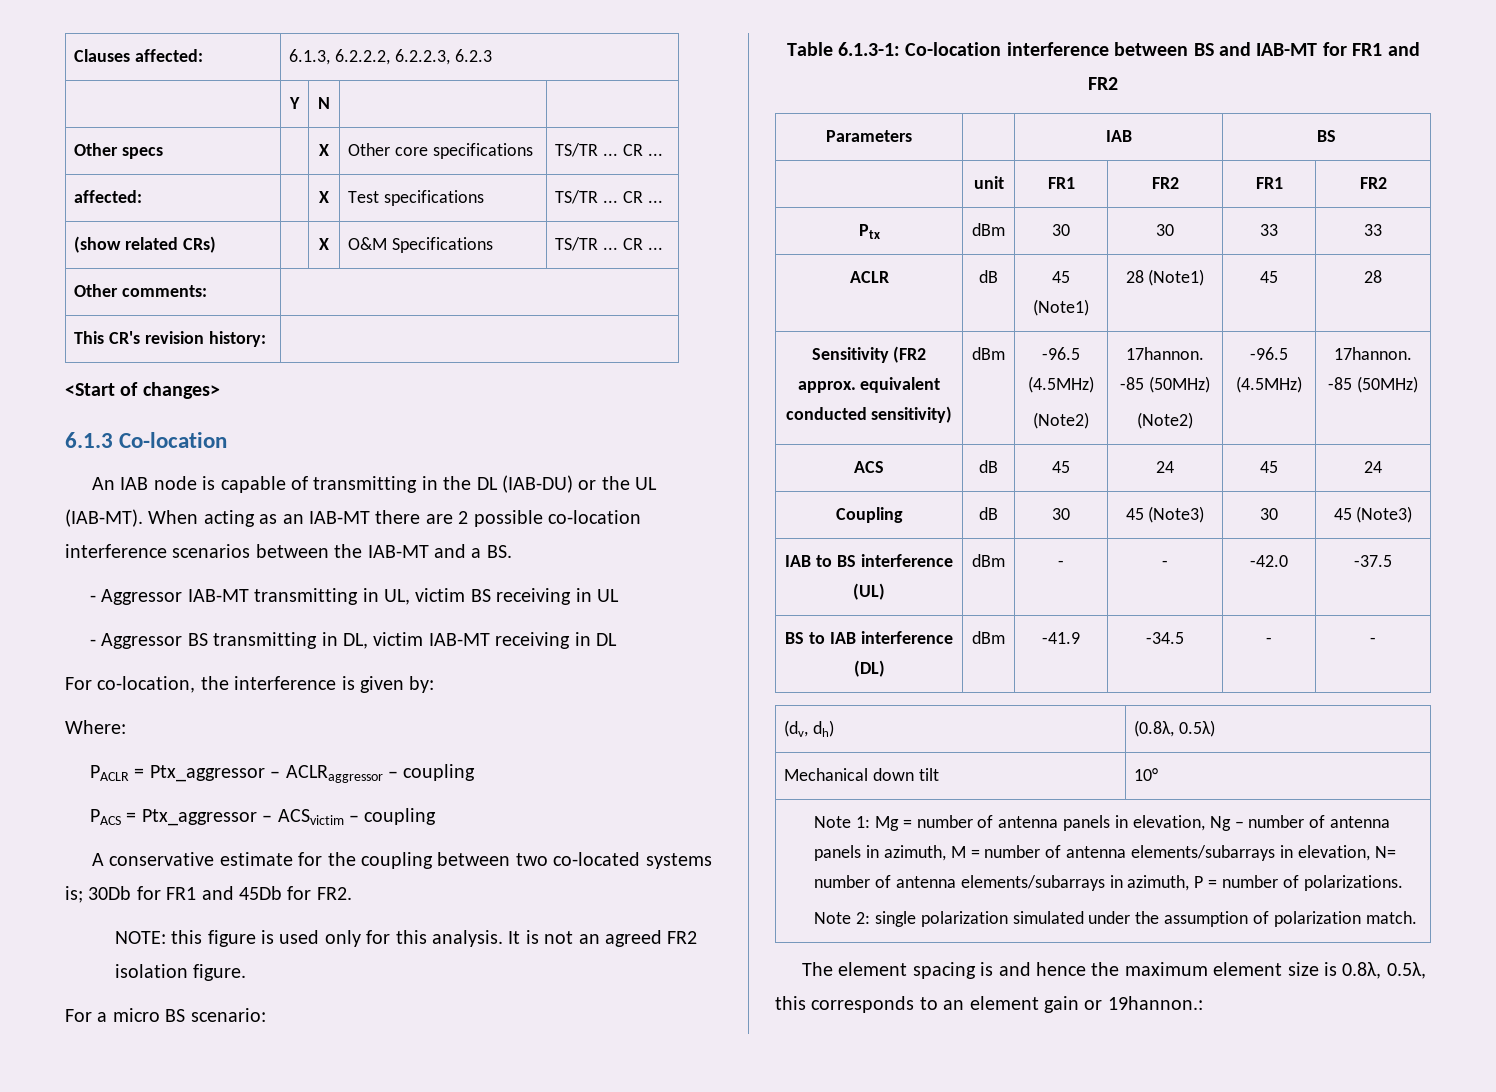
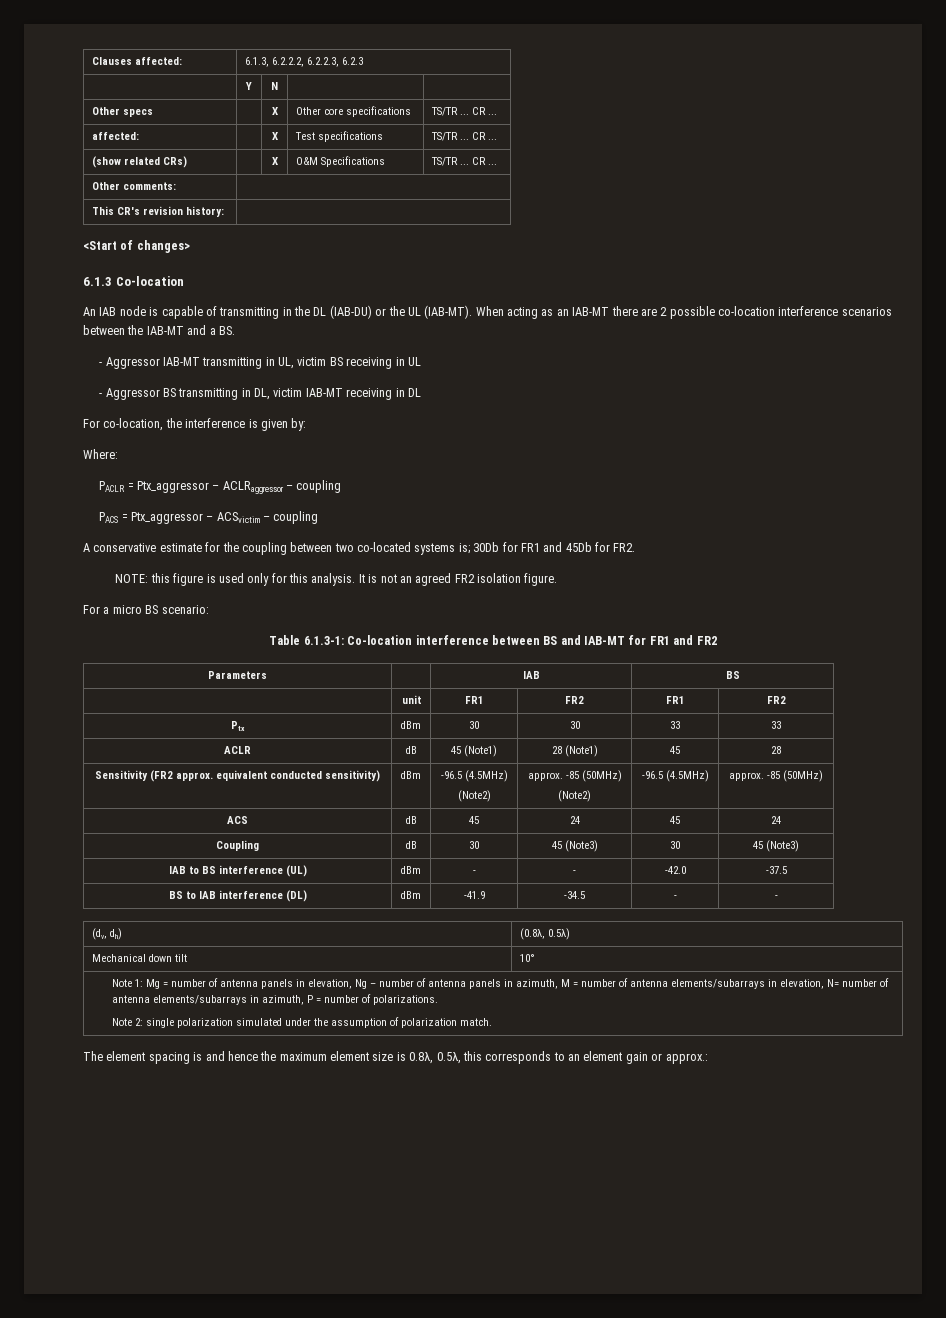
  Sensitivity (FR2 approx. equivalent conducted sensitivity) | dBm | -96.5 (4.5MHz)
- (Note2) | 17hannon. -85 (50MHz)
- (Note2) | -96.5 (4.5MHz) | 17hannon. -85 (50MHz)
+ (Note2) | approx. -85 (50MHz)
+ (Note2) | -96.5 (4.5MHz) | approx. -85 (50MHz)
- The element spacing is and hence the maximum element size is 0.8λ, 0.5λ, this corresponds to an element gain or 19hannon.:
+ The element spacing is and hence the maximum element size is 0.8λ, 0.5λ, this corresponds to an element gain or approx.:

